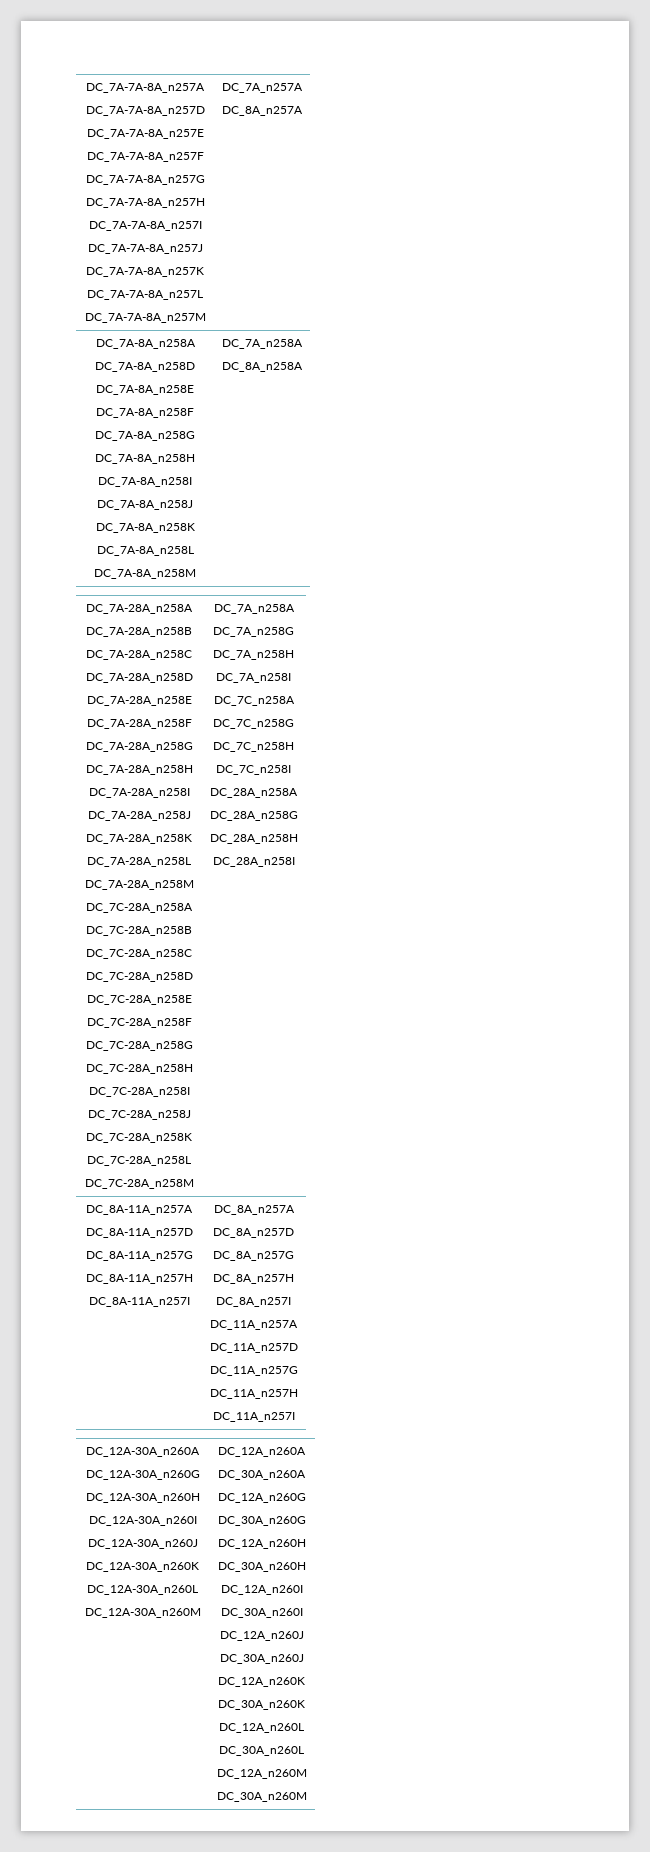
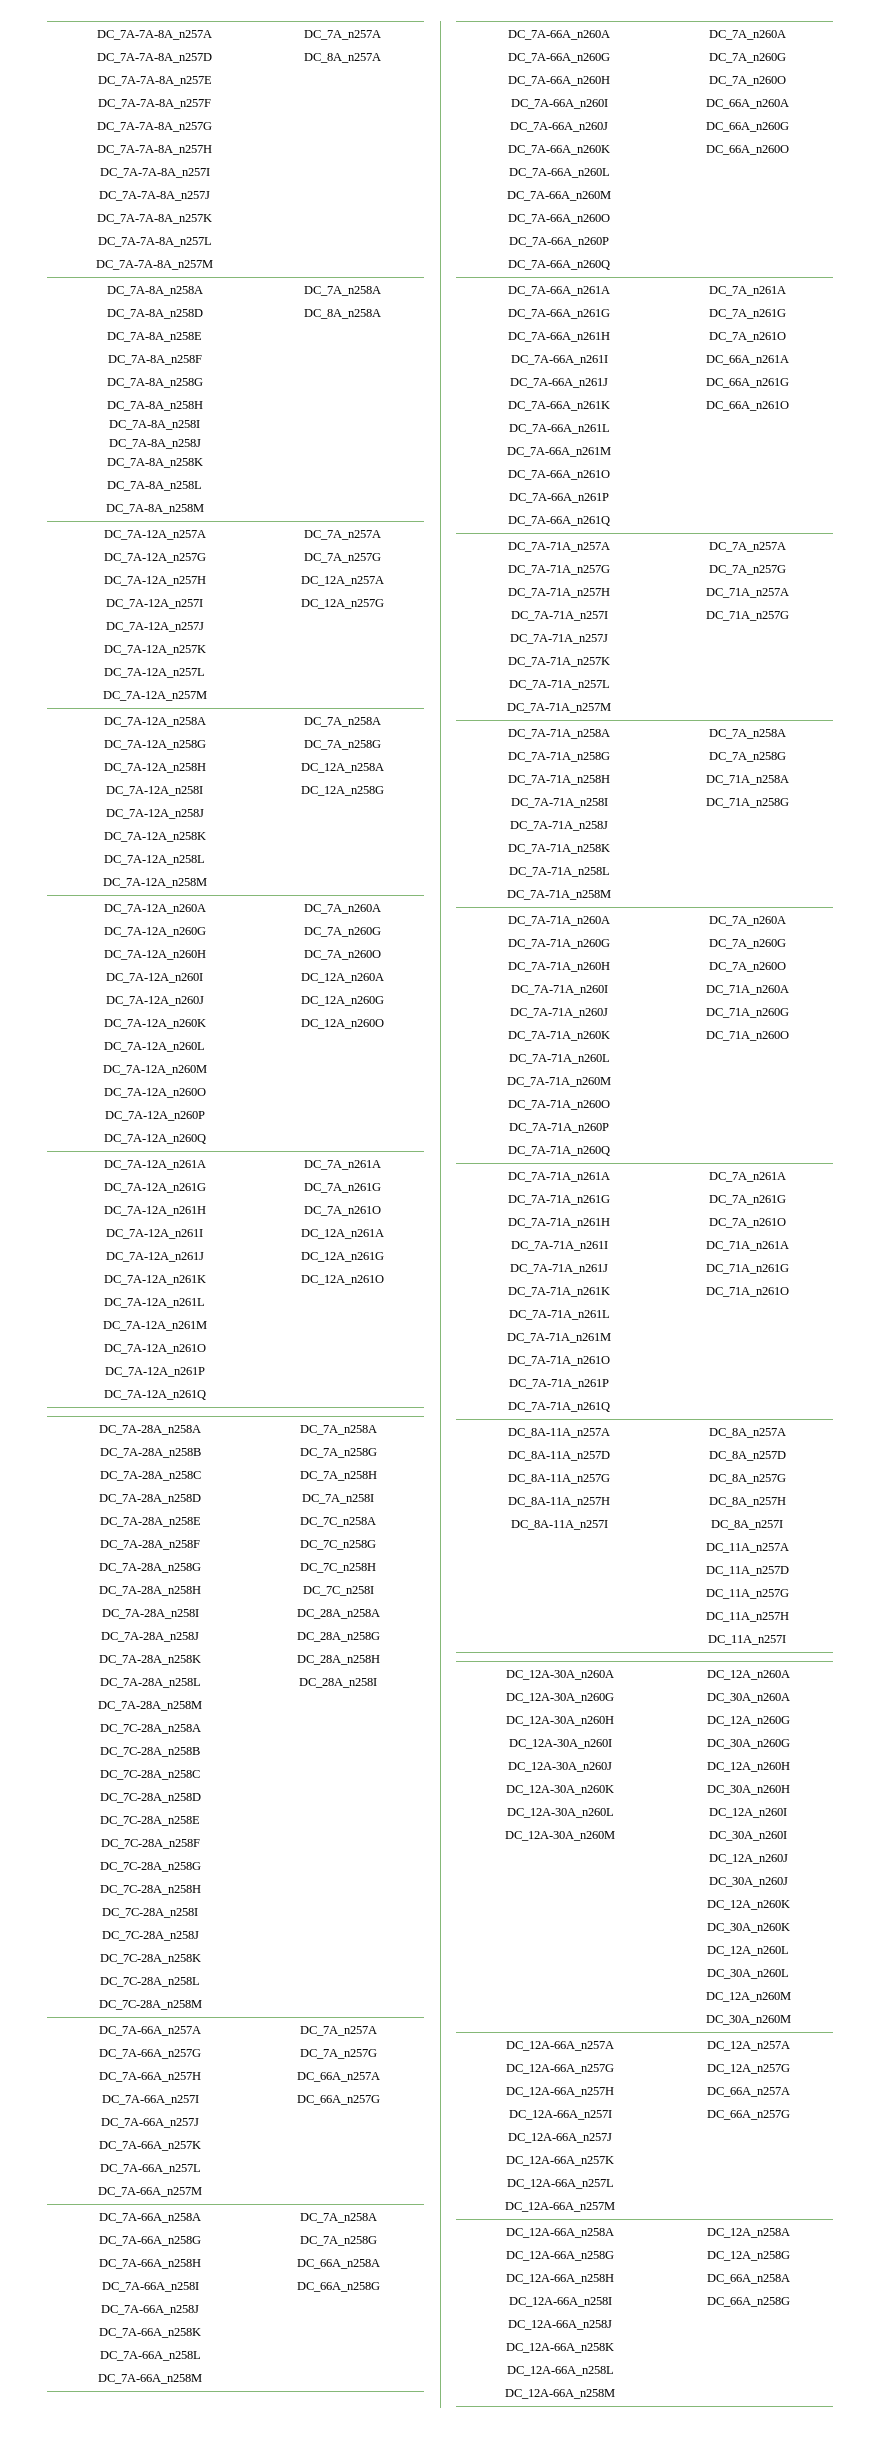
+ DC_7A-12A_n257A
+ DC_7A-12A_n257G
+ DC_7A-12A_n257H
+ DC_7A-12A_n257I
+ DC_7A-12A_n257J
+ DC_7A-12A_n257K
+ DC_7A-12A_n257L
+ DC_7A-12A_n257M | DC_7A_n257A
+ DC_7A_n257G
+ DC_12A_n257A
+ DC_12A_n257G
+ DC_7A-12A_n258A
+ DC_7A-12A_n258G
+ DC_7A-12A_n258H
+ DC_7A-12A_n258I
+ DC_7A-12A_n258J
+ DC_7A-12A_n258K
+ DC_7A-12A_n258L
+ DC_7A-12A_n258M | DC_7A_n258A
+ DC_7A_n258G
+ DC_12A_n258A
+ DC_12A_n258G
+ DC_7A-12A_n260A
+ DC_7A-12A_n260G
+ DC_7A-12A_n260H
+ DC_7A-12A_n260I
+ DC_7A-12A_n260J
+ DC_7A-12A_n260K
+ DC_7A-12A_n260L
+ DC_7A-12A_n260M
+ DC_7A-12A_n260O
+ DC_7A-12A_n260P
+ DC_7A-12A_n260Q | DC_7A_n260A
+ DC_7A_n260G
+ DC_7A_n260O
+ DC_12A_n260A
+ DC_12A_n260G
+ DC_12A_n260O
+ DC_7A-12A_n261A
+ DC_7A-12A_n261G
+ DC_7A-12A_n261H
+ DC_7A-12A_n261I
+ DC_7A-12A_n261J
+ DC_7A-12A_n261K
+ DC_7A-12A_n261L
+ DC_7A-12A_n261M
+ DC_7A-12A_n261O
+ DC_7A-12A_n261P
+ DC_7A-12A_n261Q | DC_7A_n261A
+ DC_7A_n261G
+ DC_7A_n261O
+ DC_12A_n261A
+ DC_12A_n261G
+ DC_12A_n261O
+ DC_7A-66A_n257A
+ DC_7A-66A_n257G
+ DC_7A-66A_n257H
+ DC_7A-66A_n257I
+ DC_7A-66A_n257J
+ DC_7A-66A_n257K
+ DC_7A-66A_n257L
+ DC_7A-66A_n257M | DC_7A_n257A
+ DC_7A_n257G
+ DC_66A_n257A
+ DC_66A_n257G
+ DC_7A-66A_n258A
+ DC_7A-66A_n258G
+ DC_7A-66A_n258H
+ DC_7A-66A_n258I
+ DC_7A-66A_n258J
+ DC_7A-66A_n258K
+ DC_7A-66A_n258L
+ DC_7A-66A_n258M | DC_7A_n258A
+ DC_7A_n258G
+ DC_66A_n258A
+ DC_66A_n258G
+ DC_7A-66A_n260A
+ DC_7A-66A_n260G
+ DC_7A-66A_n260H
+ DC_7A-66A_n260I
+ DC_7A-66A_n260J
+ DC_7A-66A_n260K
+ DC_7A-66A_n260L
+ DC_7A-66A_n260M
+ DC_7A-66A_n260O
+ DC_7A-66A_n260P
+ DC_7A-66A_n260Q | DC_7A_n260A
+ DC_7A_n260G
+ DC_7A_n260O
+ DC_66A_n260A
+ DC_66A_n260G
+ DC_66A_n260O
+ DC_7A-66A_n261A
+ DC_7A-66A_n261G
+ DC_7A-66A_n261H
+ DC_7A-66A_n261I
+ DC_7A-66A_n261J
+ DC_7A-66A_n261K
+ DC_7A-66A_n261L
+ DC_7A-66A_n261M
+ DC_7A-66A_n261O
+ DC_7A-66A_n261P
+ DC_7A-66A_n261Q | DC_7A_n261A
+ DC_7A_n261G
+ DC_7A_n261O
+ DC_66A_n261A
+ DC_66A_n261G
+ DC_66A_n261O
+ DC_7A-71A_n257A
+ DC_7A-71A_n257G
+ DC_7A-71A_n257H
+ DC_7A-71A_n257I
+ DC_7A-71A_n257J
+ DC_7A-71A_n257K
+ DC_7A-71A_n257L
+ DC_7A-71A_n257M | DC_7A_n257A
+ DC_7A_n257G
+ DC_71A_n257A
+ DC_71A_n257G
+ DC_7A-71A_n258A
+ DC_7A-71A_n258G
+ DC_7A-71A_n258H
+ DC_7A-71A_n258I
+ DC_7A-71A_n258J
+ DC_7A-71A_n258K
+ DC_7A-71A_n258L
+ DC_7A-71A_n258M | DC_7A_n258A
+ DC_7A_n258G
+ DC_71A_n258A
+ DC_71A_n258G
+ DC_7A-71A_n260A
+ DC_7A-71A_n260G
+ DC_7A-71A_n260H
+ DC_7A-71A_n260I
+ DC_7A-71A_n260J
+ DC_7A-71A_n260K
+ DC_7A-71A_n260L
+ DC_7A-71A_n260M
+ DC_7A-71A_n260O
+ DC_7A-71A_n260P
+ DC_7A-71A_n260Q | DC_7A_n260A
+ DC_7A_n260G
+ DC_7A_n260O
+ DC_71A_n260A
+ DC_71A_n260G
+ DC_71A_n260O
+ DC_7A-71A_n261A
+ DC_7A-71A_n261G
+ DC_7A-71A_n261H
+ DC_7A-71A_n261I
+ DC_7A-71A_n261J
+ DC_7A-71A_n261K
+ DC_7A-71A_n261L
+ DC_7A-71A_n261M
+ DC_7A-71A_n261O
+ DC_7A-71A_n261P
+ DC_7A-71A_n261Q | DC_7A_n261A
+ DC_7A_n261G
+ DC_7A_n261O
+ DC_71A_n261A
+ DC_71A_n261G
+ DC_71A_n261O
+ DC_12A-66A_n257A
+ DC_12A-66A_n257G
+ DC_12A-66A_n257H
+ DC_12A-66A_n257I
+ DC_12A-66A_n257J
+ DC_12A-66A_n257K
+ DC_12A-66A_n257L
+ DC_12A-66A_n257M | DC_12A_n257A
+ DC_12A_n257G
+ DC_66A_n257A
+ DC_66A_n257G
+ DC_12A-66A_n258A
+ DC_12A-66A_n258G
+ DC_12A-66A_n258H
+ DC_12A-66A_n258I
+ DC_12A-66A_n258J
+ DC_12A-66A_n258K
+ DC_12A-66A_n258L
+ DC_12A-66A_n258M | DC_12A_n258A
+ DC_12A_n258G
+ DC_66A_n258A
+ DC_66A_n258G

